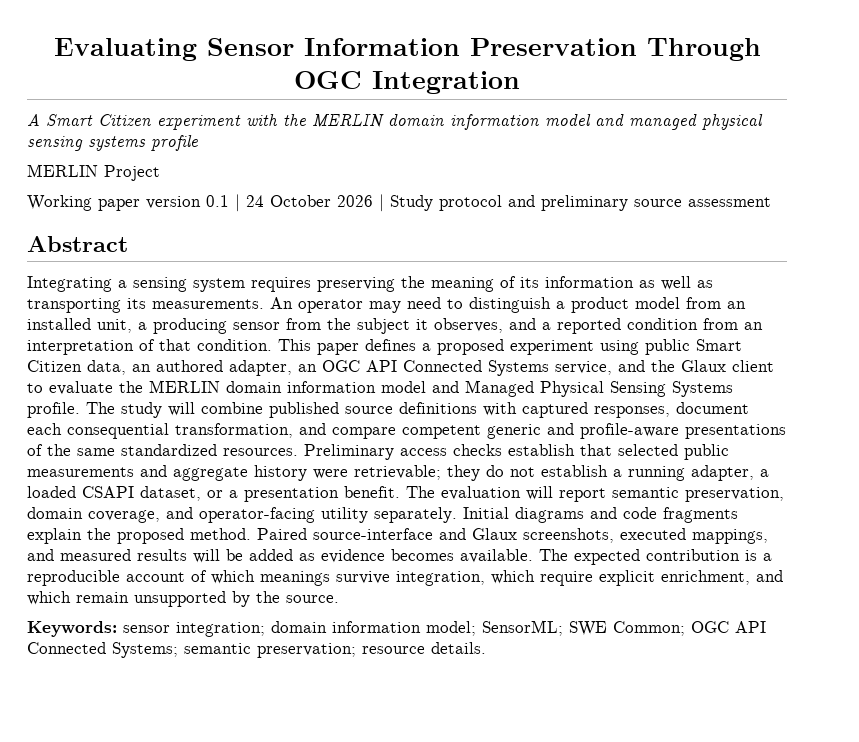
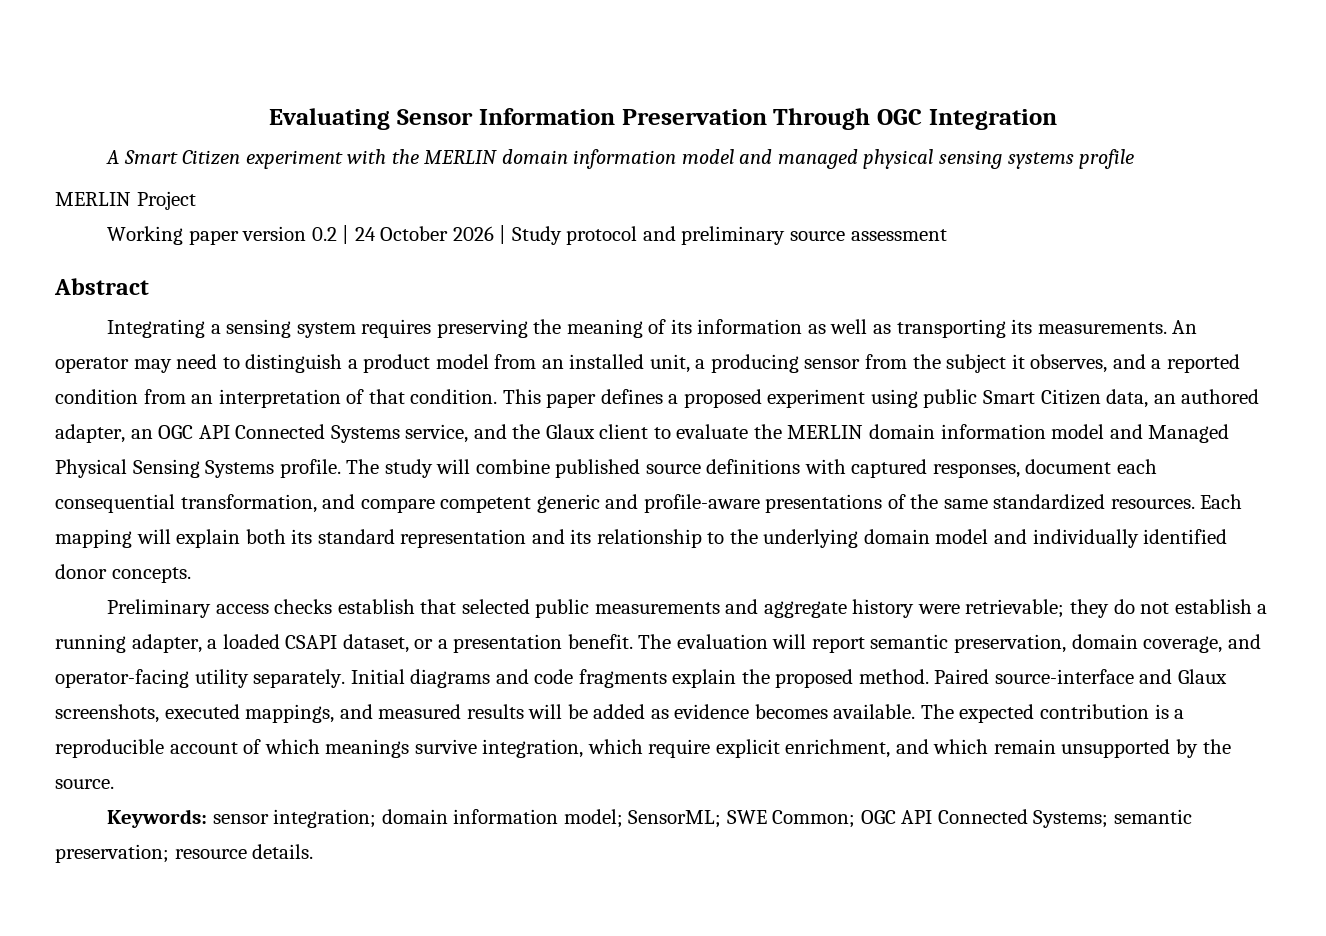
- Working paper version 0.1 | 24 October 2026 | Study protocol and preliminary source assessment
+ Working paper version 0.2 | 24 October 2026 | Study protocol and preliminary source assessment
- The study will combine published source definitions with captured responses, document each consequential transformation, and compare competent generic and profile-aware presentations of the same standardized resources. Preliminary access checks establish that selected public measurements and aggregate history were retrievable; they do not establish a running adapter, a loaded CSAPI dataset, or a presentation benefit.
+ The study will combine published source definitions with captured responses, document each consequential transformation, and compare competent generic and profile-aware presentations of the same standardized resources. Each mapping will explain both its standard representation and its relationship to the underlying domain model and individually identified donor concepts.
+ Preliminary access checks establish that selected public measurements and aggregate history were retrievable; they do not establish a running adapter, a loaded CSAPI dataset, or a presentation benefit.

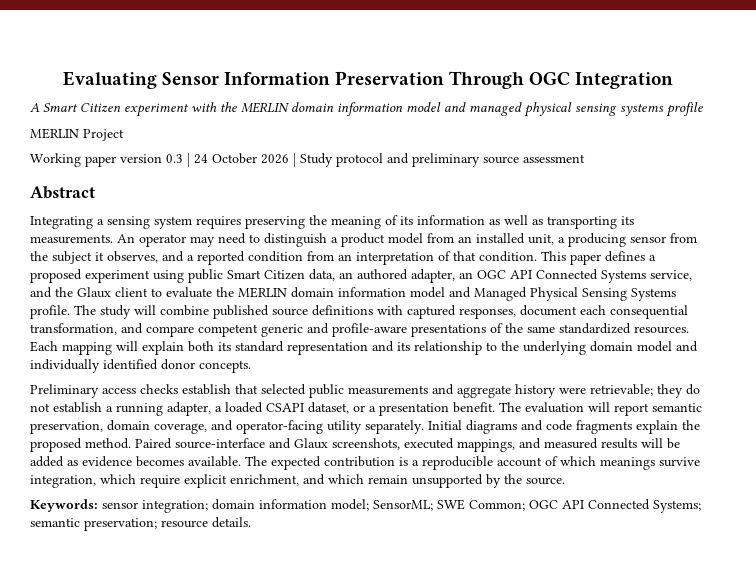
- Working paper version 0.2 | 24 October 2026 | Study protocol and preliminary source assessment
+ Working paper version 0.3 | 24 October 2026 | Study protocol and preliminary source assessment

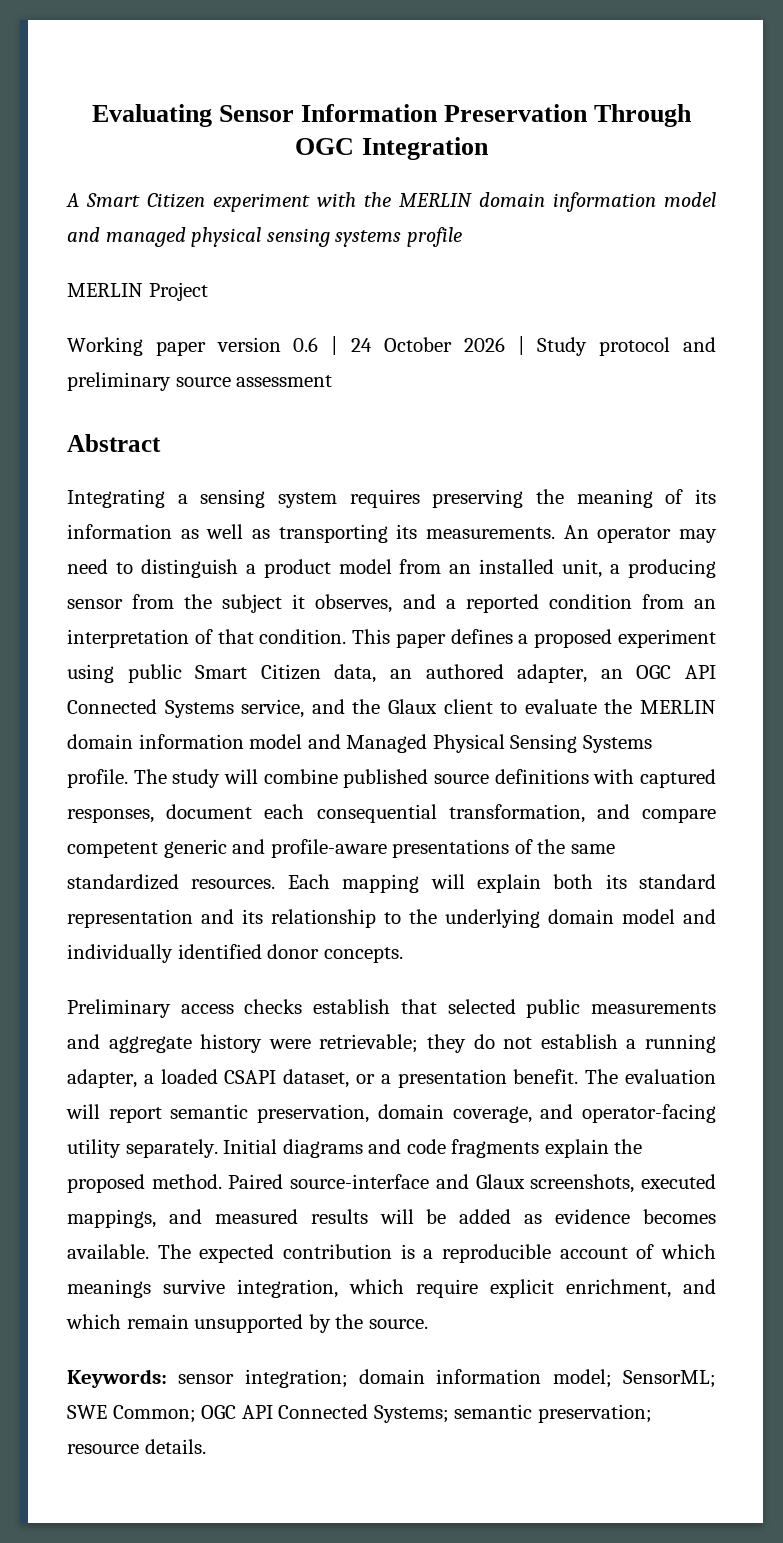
- Working paper version 0.3 | 24 October 2026 | Study protocol and preliminary source assessment
+ Working paper version 0.6 | 24 October 2026 | Study protocol and preliminary source assessment

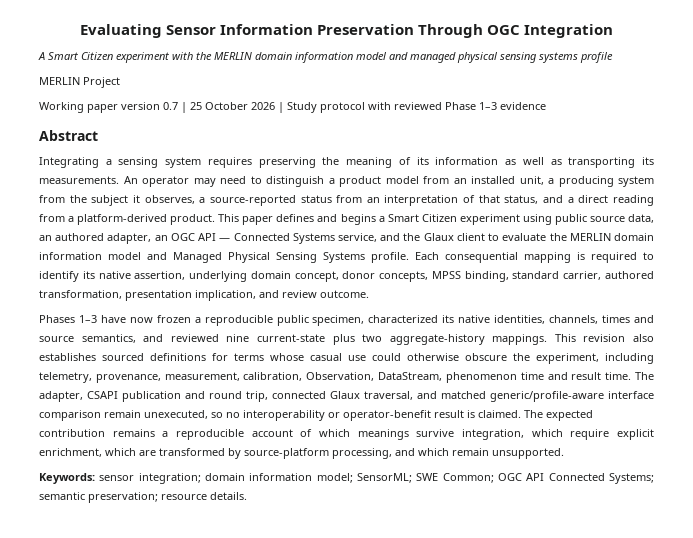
- Working paper version 0.6 | 24 October 2026 | Study protocol and preliminary source assessment
+ Working paper version 0.7 | 25 October 2026 | Study protocol with reviewed Phase 1–3 evidence
- An operator may need to distinguish a product model from an installed unit, a producing sensor from the subject it observes, and a reported condition from an interpretation of that condition. This paper defines a proposed experiment using public Smart Citizen data, an authored adapter, an OGC API Connected Systems service, and the Glaux client to evaluate the MERLIN domain information model and Managed Physical Sensing Systems profile.
+ An operator may need to distinguish a product model from an installed unit, a producing system from the subject it observes, a source-reported status from an interpretation of that status, and a direct reading from a platform-derived product. This paper defines and begins a Smart Citizen experiment using public source data, an authored adapter, an OGC API — Connected Systems service, and the Glaux client to evaluate the MERLIN domain information model and Managed Physical Sensing Systems profile.
- The study will combine published source definitions with captured responses, document each consequential transformation, and compare competent generic and profile-aware presentations of the same standardized resources. Each mapping will explain both its standard representation and its relationship to the underlying domain model and individually identified donor concepts.
- Preliminary access checks establish that selected public measurements and aggregate history were retrievable; they do not establish a running adapter, a loaded CSAPI dataset, or a presentation benefit. The evaluation will report semantic preservation, domain coverage, and operator-facing utility separately. Initial diagrams and code fragments explain the proposed method. Paired source-interface and Glaux screenshots, executed mappings, and measured results will be added as evidence becomes available.
+ Each consequential mapping is required to identify its native assertion, underlying domain concept, donor concepts, MPSS binding, standard carrier, authored transformation, presentation implication, and review outcome.
+ Phases 1–3 have now frozen a reproducible public specimen, characterized its native identities, channels, times and source semantics, and reviewed nine current-state plus two aggregate-history mappings. This revision also establishes sourced definitions for terms whose casual use could otherwise obscure the experiment, including telemetry, provenance, measurement, calibration, Observation, DataStream, phenomenon time and result time. The adapter, CSAPI publication and round trip, connected Glaux traversal, and matched generic/profile-aware interface comparison remain unexecuted, so no interoperability or operator-benefit result is claimed.
- The expected contribution is a reproducible account of which meanings survive integration, which require explicit enrichment, and which remain unsupported by the source.
+ The expected contribution remains a reproducible account of which meanings survive integration, which require explicit enrichment, which are transformed by source-platform processing, and which remain unsupported.

